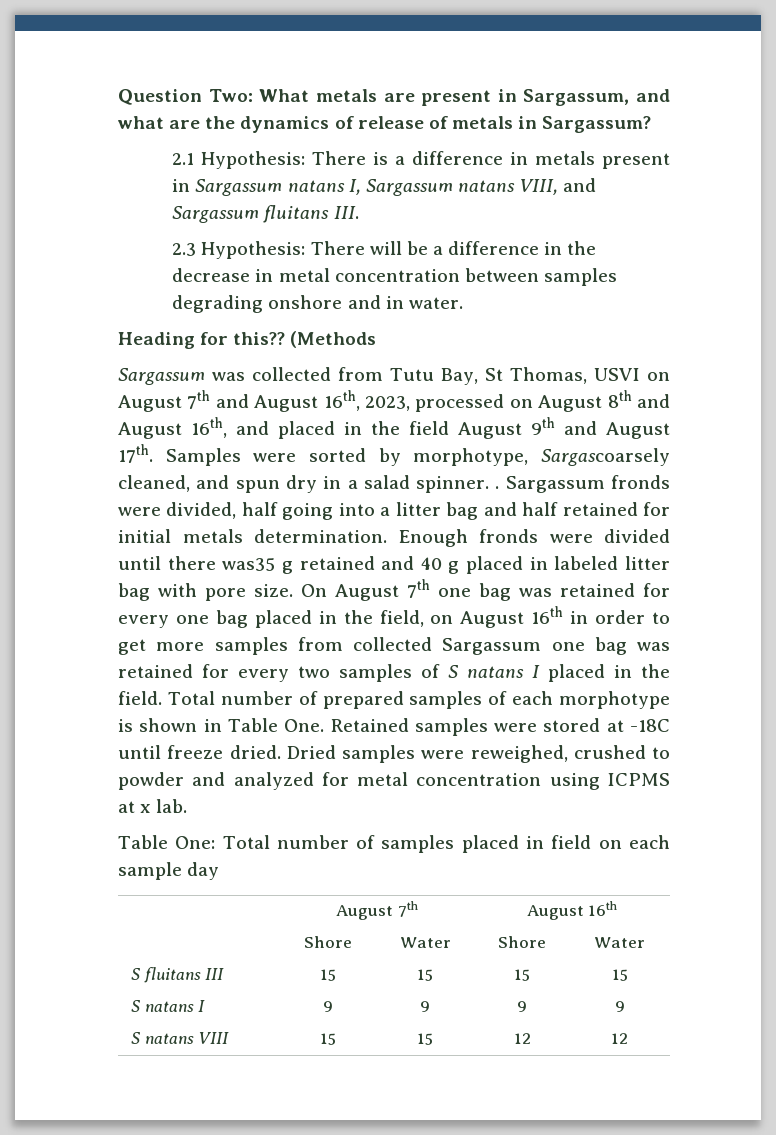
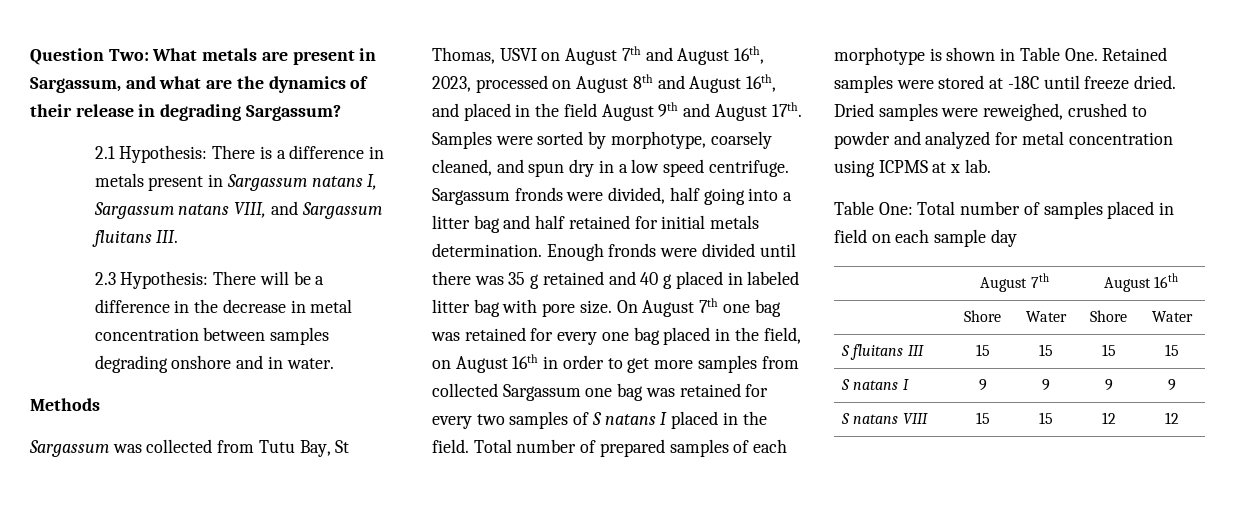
- Question Two: What metals are present in Sargassum, and what are the dynamics of release of metals in Sargassum?
+ Question Two: What metals are present in Sargassum, and what are the dynamics of their release in degrading Sargassum?
- Heading for this?? (Methods
+ Methods
- Samples were sorted by morphotype, Sargascoarsely cleaned, and spun dry in a salad spinner. .
+ Samples were sorted by morphotype, coarsely cleaned, and spun dry in a low speed centrifuge.
- Enough fronds were divided until there was35 g retained and 40 g placed in labeled litter bag with pore size.
+ Enough fronds were divided until there was 35 g retained and 40 g placed in labeled litter bag with pore size.

